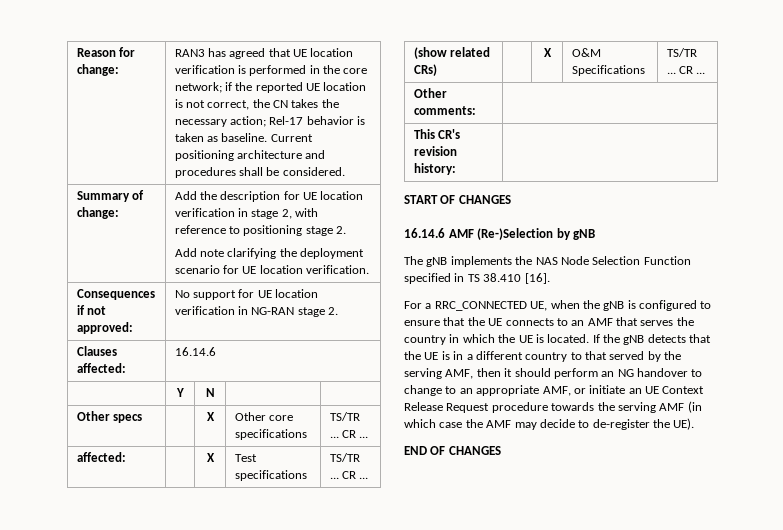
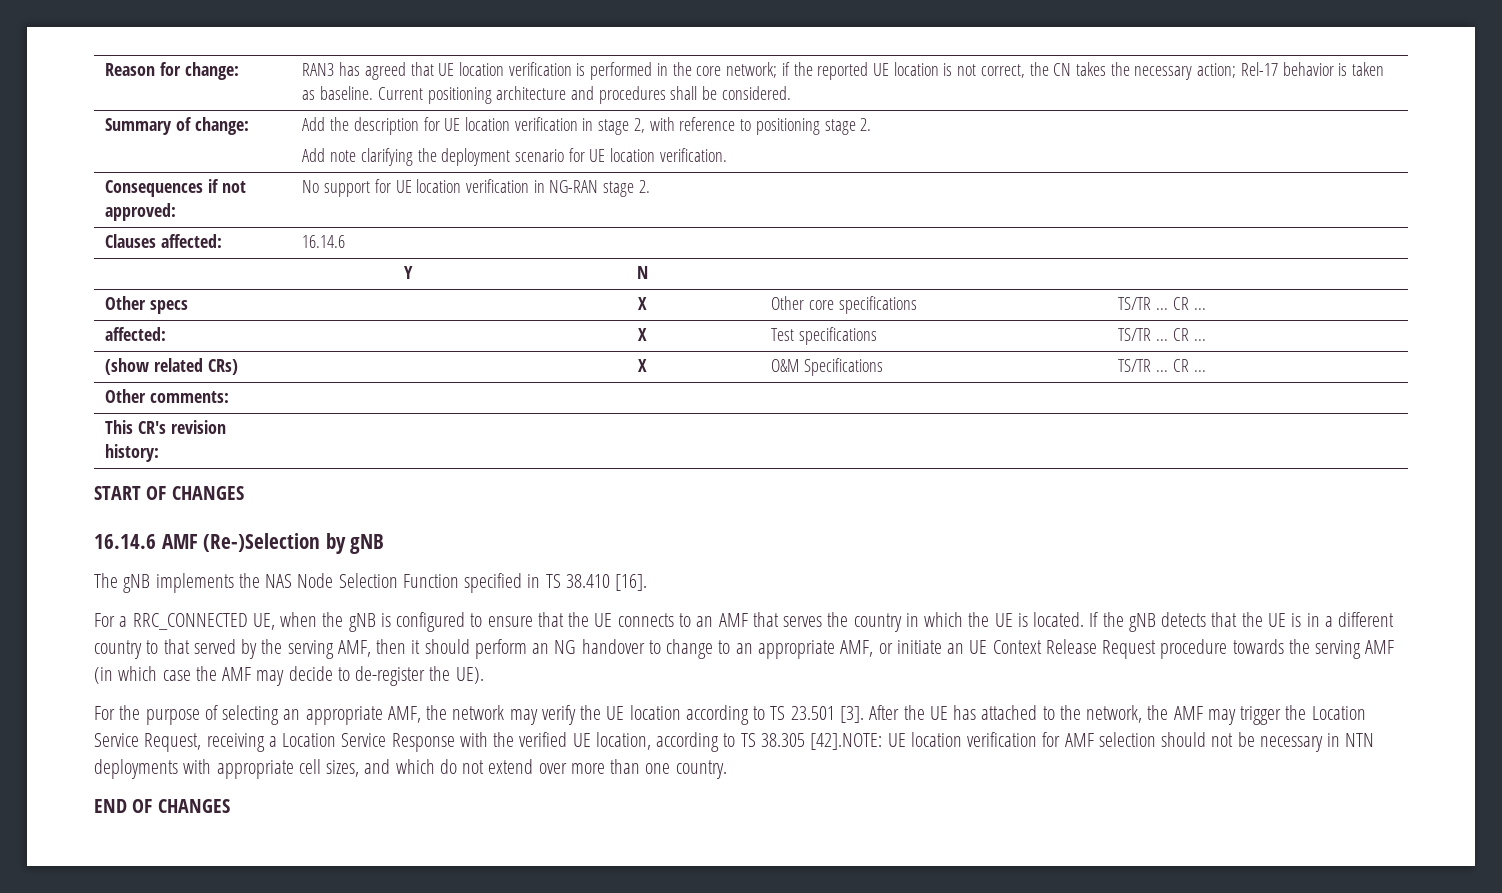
+ For the purpose of selecting an appropriate AMF, the network may verify the UE location according to TS 23.501 [3]. After the UE has attached to the network, the AMF may trigger the Location Service Request, receiving a Location Service Response with the verified UE location, according to TS 38.305 [42].NOTE: UE location verification for AMF selection should not be necessary in NTN deployments with appropriate cell sizes, and which do not extend over more than one country.

